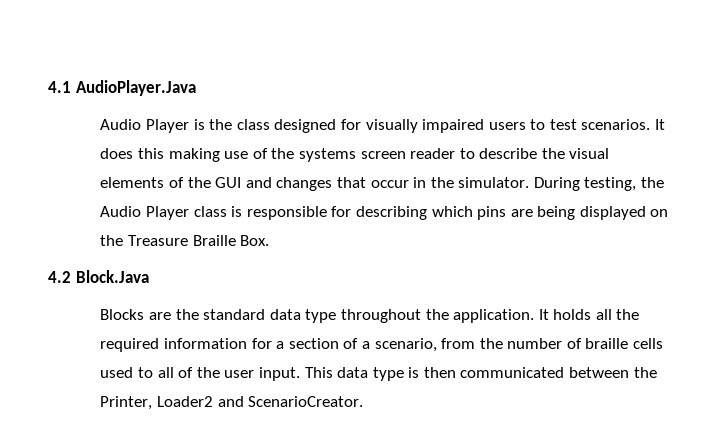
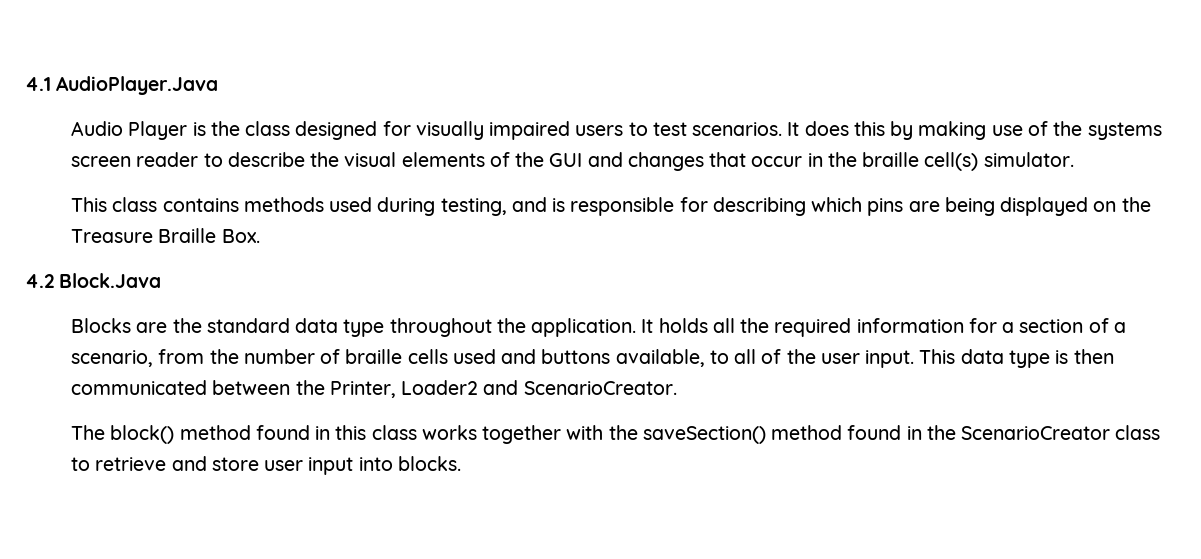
- It does this making use of the systems screen reader to describe the visual elements of the GUI and changes that occur in the simulator. During testing, the Audio Player class is responsible for describing which pins are being displayed on the Treasure Braille Box.
+ It does this by making use of the systems screen reader to describe the visual elements of the GUI and changes that occur in the braille cell(s) simulator.
+ This class contains methods used during testing, and is responsible for describing which pins are being displayed on the Treasure Braille Box.
- It holds all the required information for a section of a scenario, from the number of braille cells used to all of the user input.
+ It holds all the required information for a section of a scenario, from the number of braille cells used and buttons available, to all of the user input.
+ The block() method found in this class works together with the saveSection() method found in the ScenarioCreator class to retrieve and store user input into blocks.

